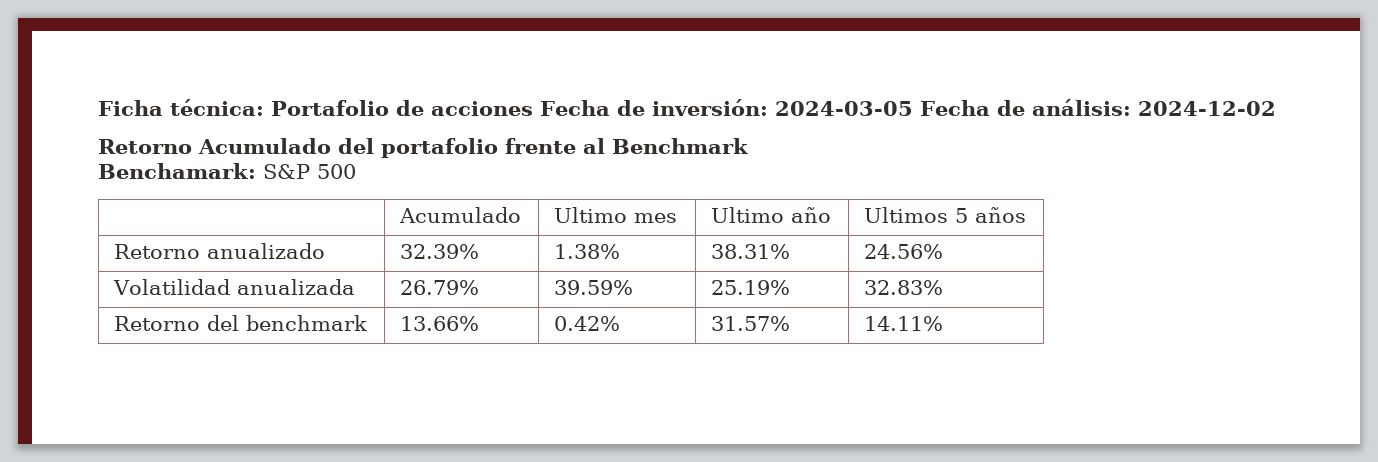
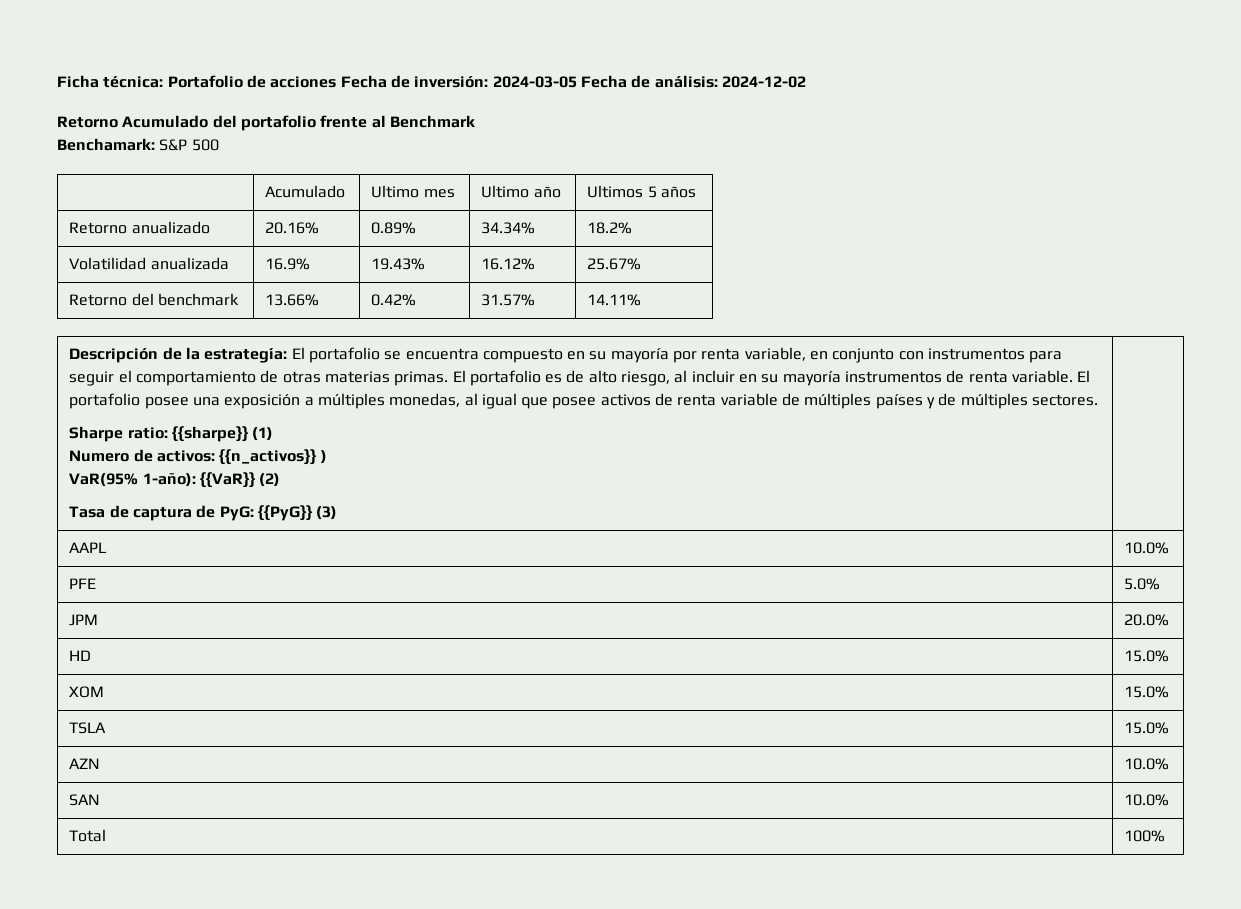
- Retorno anualizado | 32.39% | 1.38% | 38.31% | 24.56%
- Volatilidad anualizada | 26.79% | 39.59% | 25.19% | 32.83%
+ Retorno anualizado | 20.16% | 0.89% | 34.34% | 18.2%
+ Volatilidad anualizada | 16.9% | 19.43% | 16.12% | 25.67%
+ Descripción de la estrategía: El portafolio se encuentra compuesto en su mayoría por renta variable, en conjunto con instrumentos para seguir el comportamiento de otras materias primas. El portafolio es de alto riesgo, al incluir en su mayoría instrumentos de renta variable. El portafolio posee una exposición a múltiples monedas, al igual que posee activos de renta variable de múltiples países y de múltiples sectores.
+ Sharpe ratio: {{sharpe}} (1)
+ Numero de activos: {{n_activos}} )
+ VaR(95% 1-año): {{VaR}} (2)
+ Tasa de captura de PyG: {{PyG}} (3) |
+ AAPL | 10.0%
+ PFE | 5.0%
+ JPM | 20.0%
+ HD | 15.0%
+ XOM | 15.0%
+ TSLA | 15.0%
+ AZN | 10.0%
+ SAN | 10.0%
+ Total | 100%

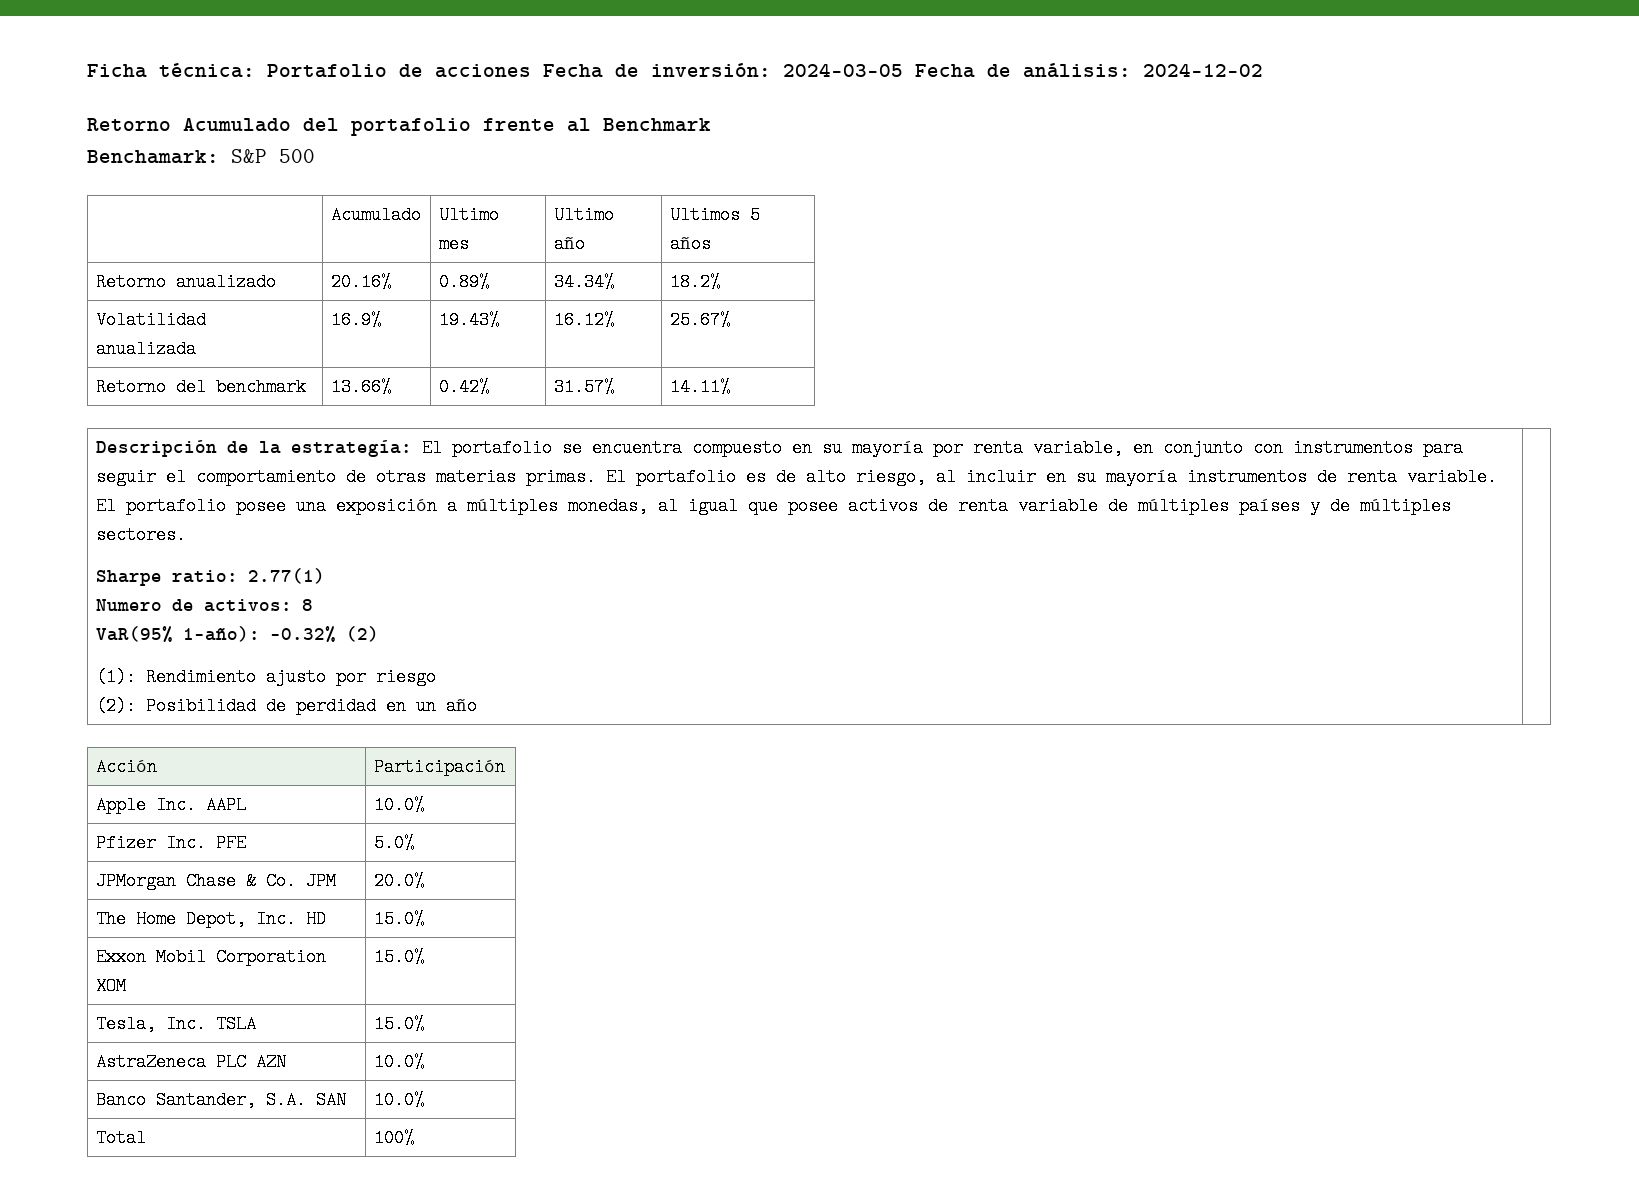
- Sharpe ratio: {{sharpe}} (1)
+ Sharpe ratio: 2.77(1)
- Numero de activos: {{n_activos}} )
+ Numero de activos: 8
- VaR(95% 1-año): {{VaR}} (2)
+ VaR(95% 1-año): -0.32% (2)
- Tasa de captura de PyG: {{PyG}} (3) |
- AAPL | 10.0%
+ (1): Rendimiento ajusto por riesgo
+ (2): Posibilidad de perdidad en un año |
+ Acción | Participación
+ Apple Inc. AAPL | 10.0%
- PFE | 5.0%
+ Pfizer Inc. PFE | 5.0%
- JPM | 20.0%
- HD | 15.0%
+ JPMorgan Chase & Co. JPM | 20.0%
+ The Home Depot, Inc. HD | 15.0%
- XOM | 15.0%
+ Exxon Mobil Corporation XOM | 15.0%
- TSLA | 15.0%
+ Tesla, Inc. TSLA | 15.0%
- AZN | 10.0%
+ AstraZeneca PLC AZN | 10.0%
- SAN | 10.0%
+ Banco Santander, S.A. SAN | 10.0%

